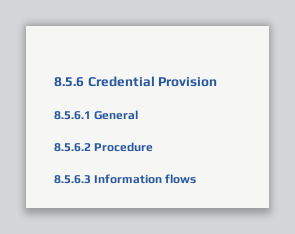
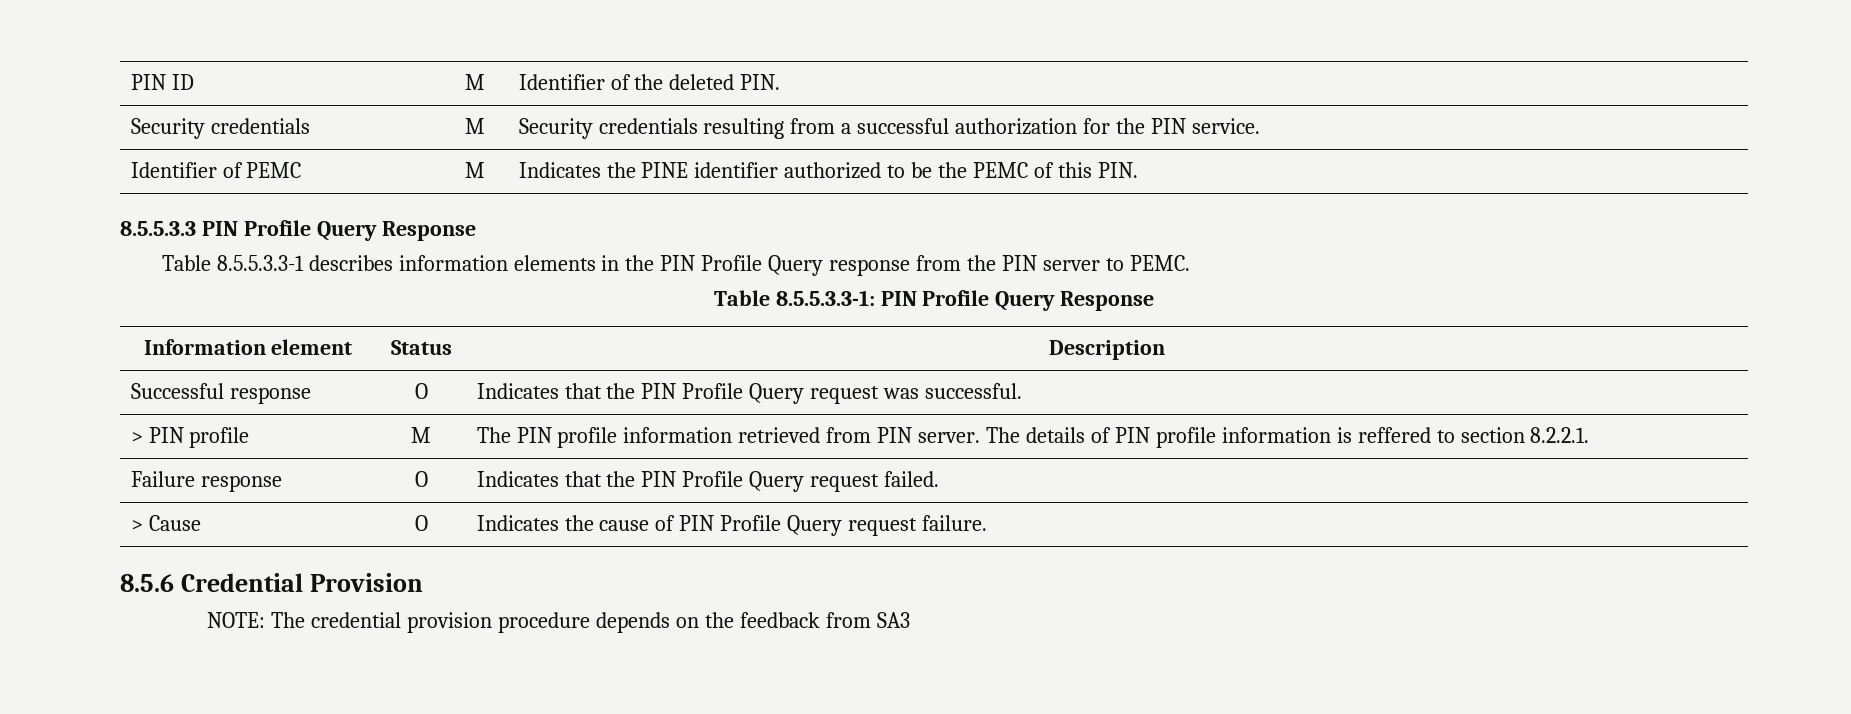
+ PIN ID | M | Identifier of the deleted PIN.
+ Security credentials | M | Security credentials resulting from a successful authorization for the PIN service.
+ Identifier of PEMC | M | Indicates the PINE identifier authorized to be the PEMC of this PIN.
+ 8.5.5.3.3 PIN Profile Query Response
+ Table 8.5.5.3.3-1 describes information elements in the PIN Profile Query response from the PIN server to PEMC.
+ Table 8.5.5.3.3-1: PIN Profile Query Response
+ Information element | Status | Description
+ Successful response | O | Indicates that the PIN Profile Query request was successful.
+ > PIN profile | M | The PIN profile information retrieved from PIN server. The details of PIN profile information is reffered to section 8.2.2.1.
+ Failure response | O | Indicates that the PIN Profile Query request failed.
+ > Cause | O | Indicates the cause of PIN Profile Query request failure.
  8.5.6 Credential Provision
- 8.5.6.1 General
- 8.5.6.2 Procedure
- 8.5.6.3 Information flows
+ NOTE: The credential provision procedure depends on the feedback from SA3

